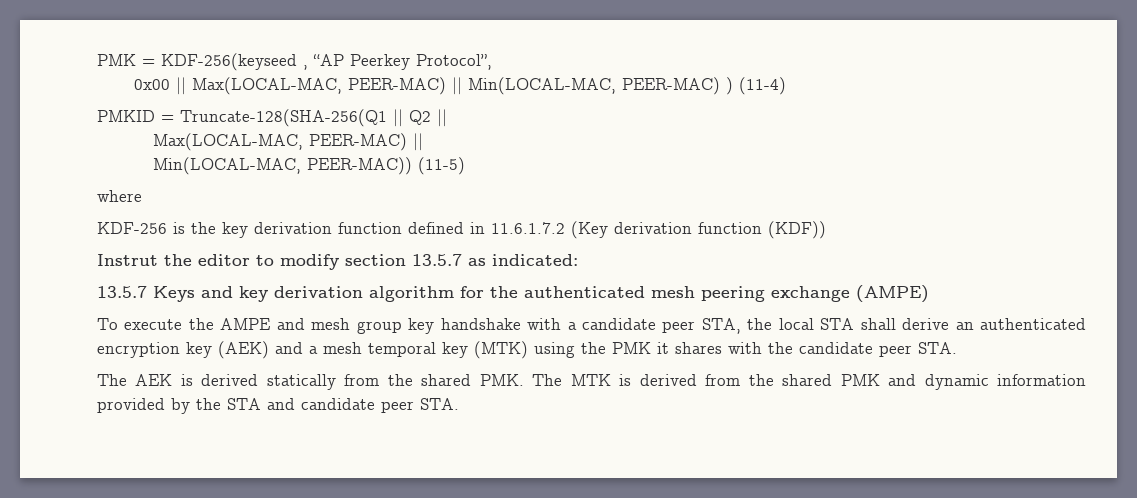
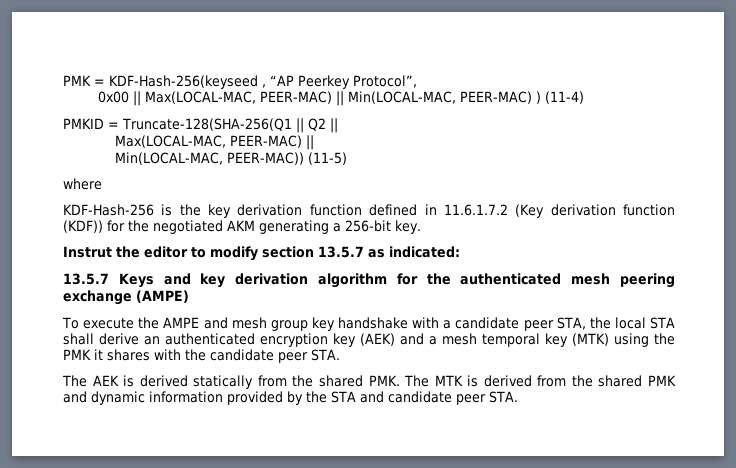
- PMK = KDF-256(keyseed , “AP Peerkey Protocol”,
+ PMK = KDF-Hash-256(keyseed , “AP Peerkey Protocol”,
- KDF-256 is the key derivation function defined in 11.6.1.7.2 (Key derivation function (KDF))
+ KDF-Hash-256 is the key derivation function defined in 11.6.1.7.2 (Key derivation function (KDF)) for the negotiated AKM generating a 256-bit key.

